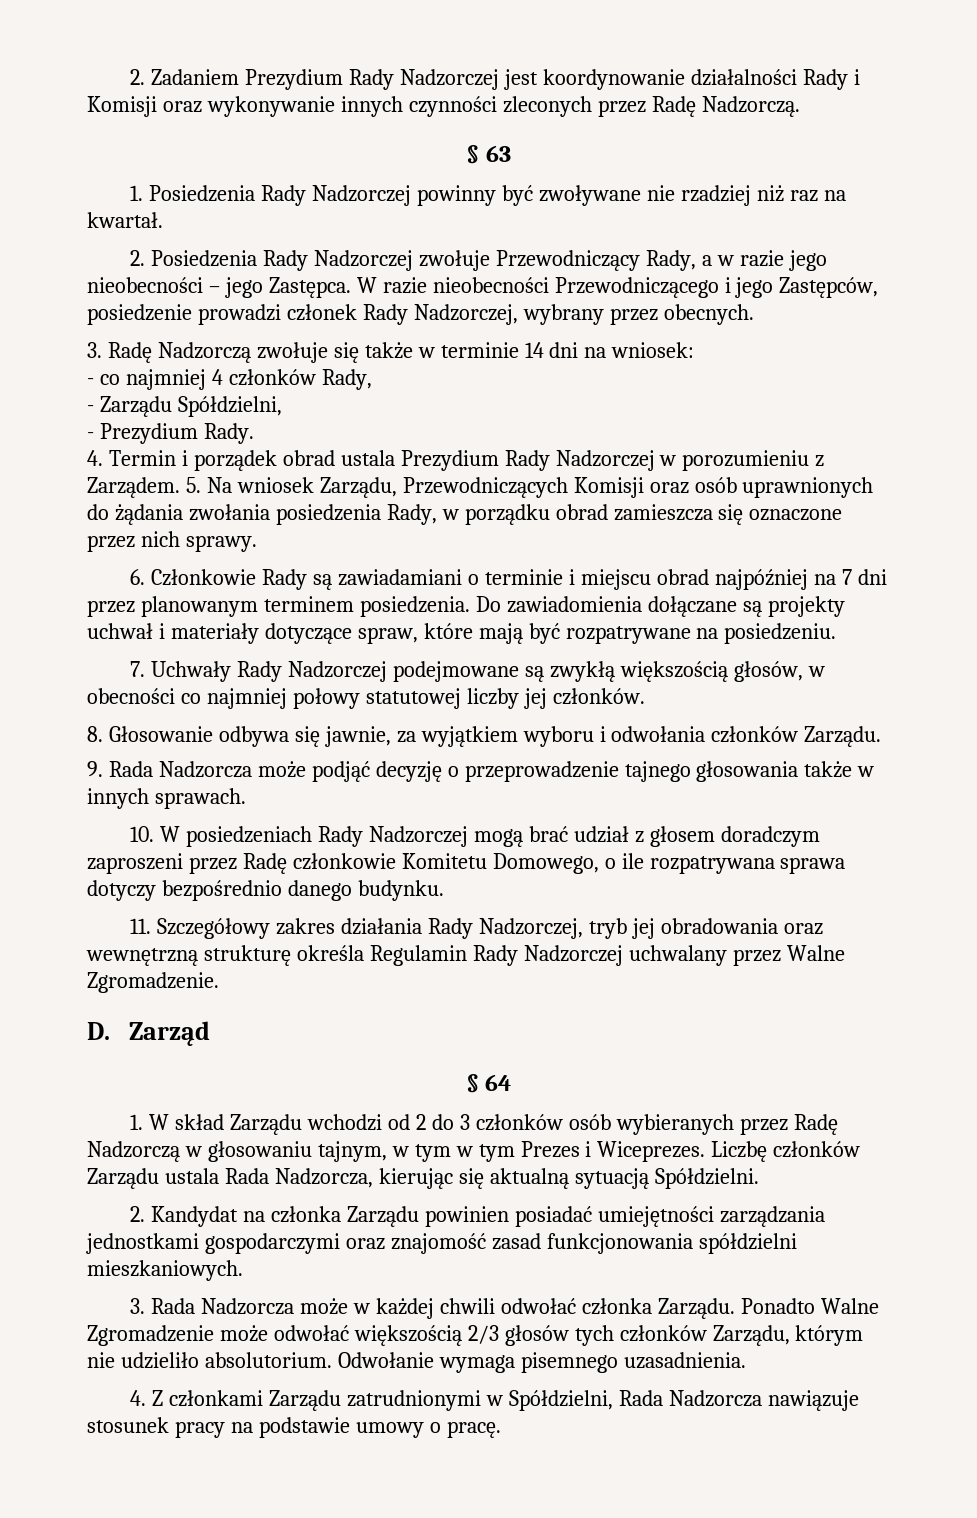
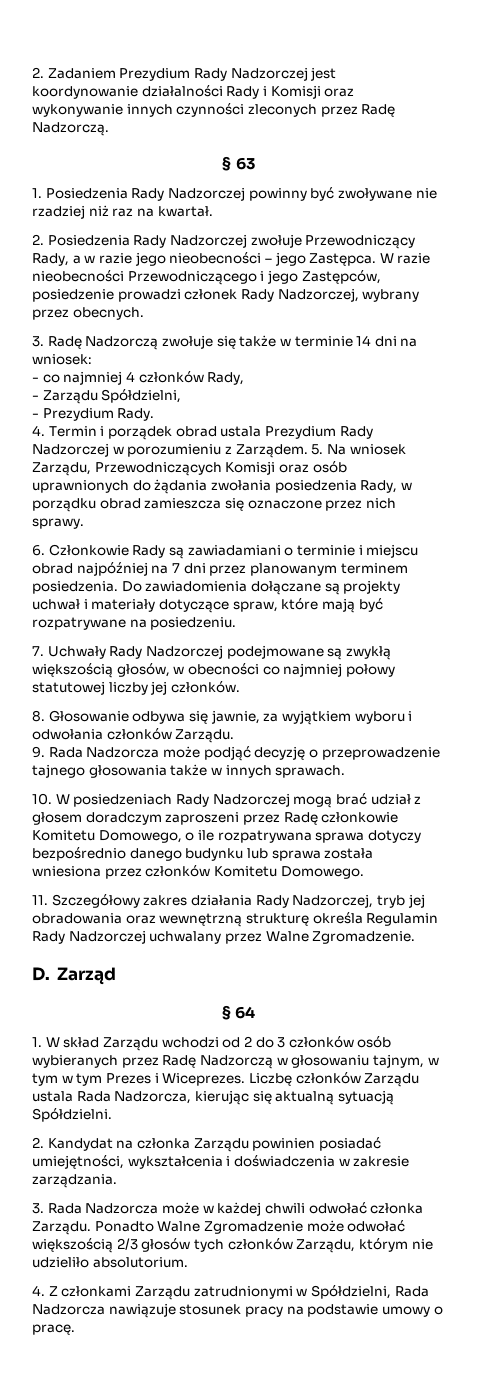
- 10. W posiedzeniach Rady Nadzorczej mogą brać udział z głosem doradczym zaproszeni przez Radę członkowie Komitetu Domowego, o ile rozpatrywana sprawa dotyczy bezpośrednio danego budynku.
+ 10. W posiedzeniach Rady Nadzorczej mogą brać udział z głosem doradczym zaproszeni przez Radę członkowie Komitetu Domowego, o ile rozpatrywana sprawa dotyczy bezpośrednio danego budynku lub sprawa została wniesiona przez członków Komitetu Domowego.
- 2. Kandydat na członka Zarządu powinien posiadać umiejętności zarządzania jednostkami gospodarczymi oraz znajomość zasad funkcjonowania spółdzielni mieszkaniowych.
+ 2. Kandydat na członka Zarządu powinien posiadać umiejętności, wykształcenia i doświadczenia w zakresie zarządzania.
- Odwołanie wymaga pisemnego uzasadnienia.

